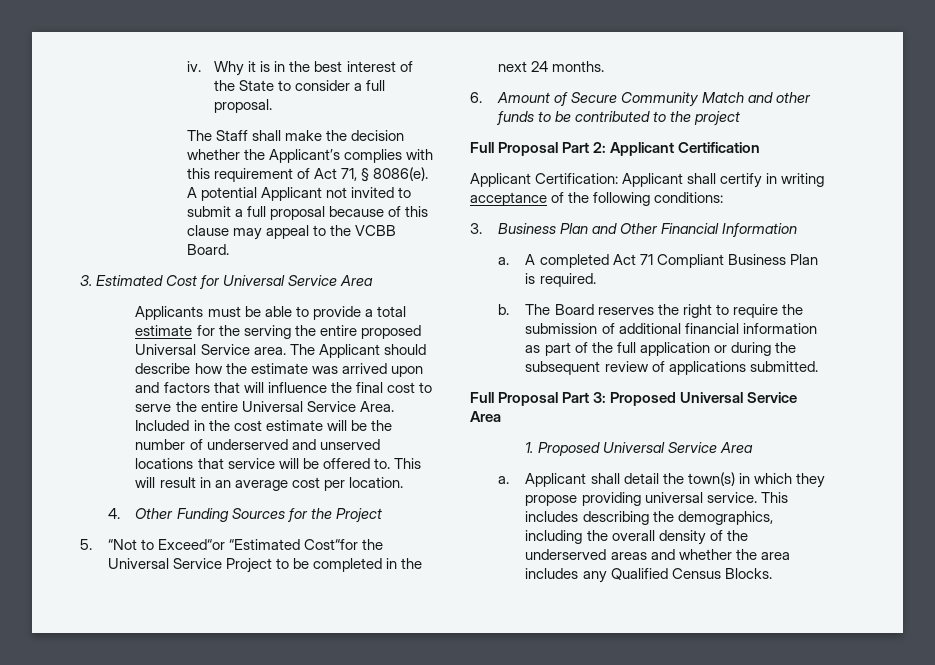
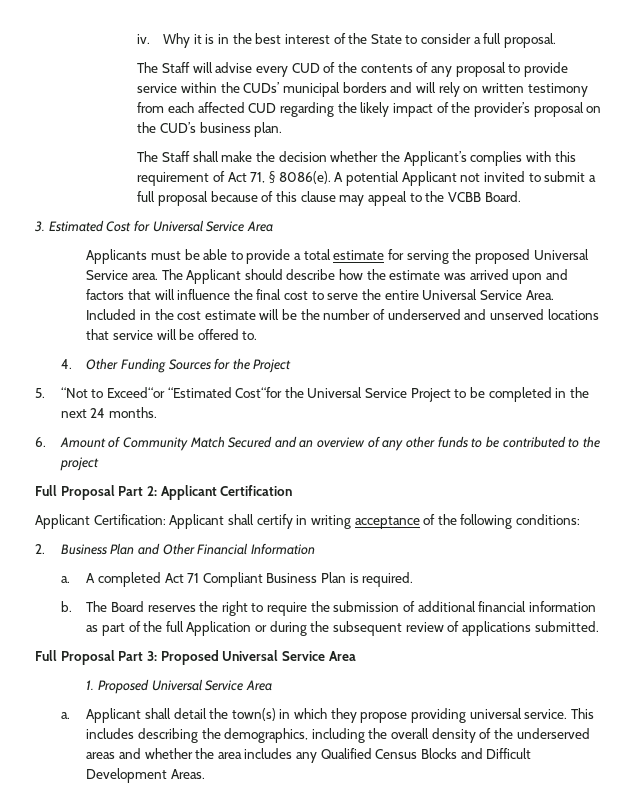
+ The Staff will advise every CUD of the contents of any proposal to provide service within the CUDs’ municipal borders and will rely on written testimony from each affected CUD regarding the likely impact of the provider’s proposal on the CUD’s business plan.
- Applicants must be able to provide a total estimate for the serving the entire proposed Universal Service area.
+ Applicants must be able to provide a total estimate for serving the proposed Universal Service area.
- This will result in an average cost per location.
- 6. Amount of Secure Community Match and other funds to be contributed to the project
+ 6. Amount of Community Match Secured and an overview of any other funds to be contributed to the project
- 3. Business Plan and Other Financial Information
+ 2. Business Plan and Other Financial Information
- The Board reserves the right to require the submission of additional financial information as part of the full application or during the subsequent review of applications submitted.
+ The Board reserves the right to require the submission of additional financial information as part of the full Application or during the subsequent review of applications submitted.
- This includes describing the demographics, including the overall density of the underserved areas and whether the area includes any Qualified Census Blocks.
+ This includes describing the demographics, including the overall density of the underserved areas and whether the area includes any Qualified Census Blocks and Difficult Development Areas.

